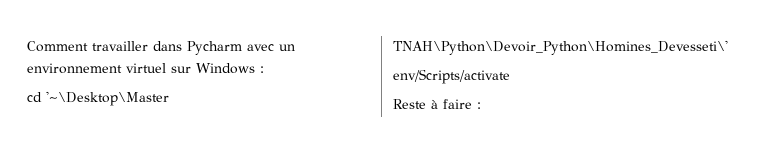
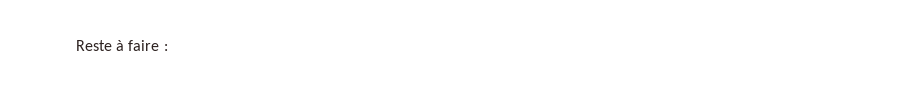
- Comment travailler dans Pycharm avec un environnement virtuel sur Windows :
- cd '~\Desktop\Master TNAH\Python\Devoir_Python\Homines_Devesseti\'
- env/Scripts/activate

